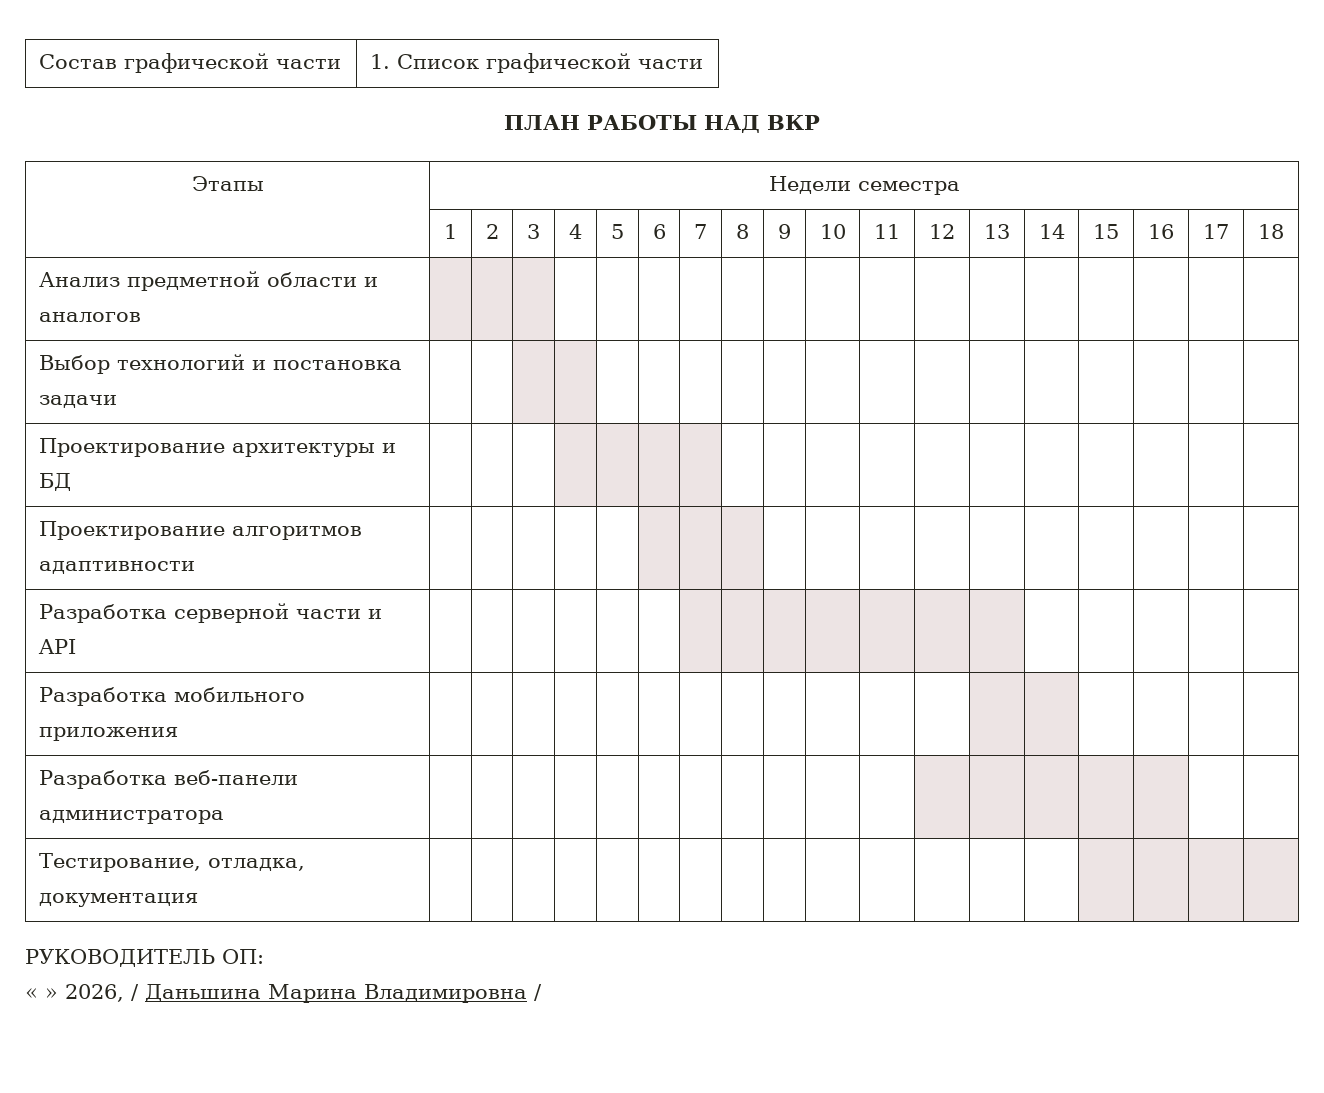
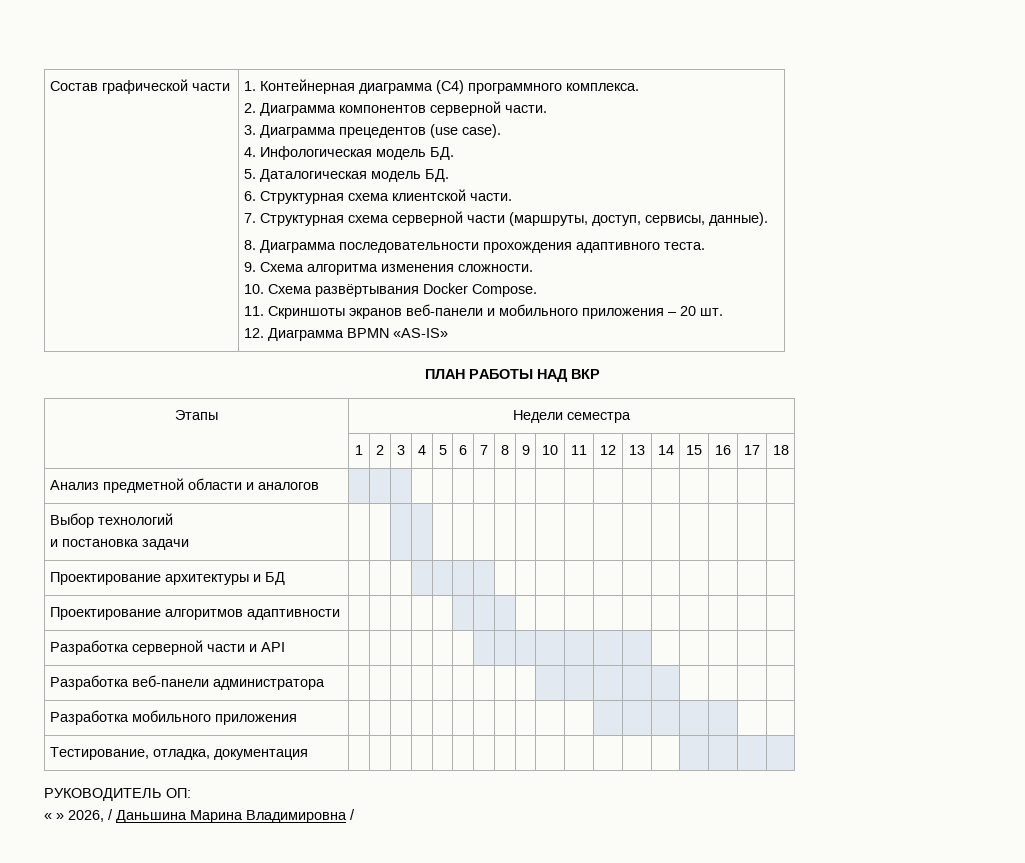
- 1. Список графической части
+ 1. Контейнерная диаграмма (C4) программного комплекса.
+ 2. Диаграмма компонентов серверной части.
+ 3. Диаграмма прецедентов (use case).
+ 4. Инфологическая модель БД.
+ 5. Даталогическая модель БД.
+ 6. Структурная схема клиентской части.
+ 7. Структурная схема серверной части (маршруты, доступ, сервисы, данные).
+ 8. Диаграмма последовательности прохождения адаптивного теста.
+ 9. Схема алгоритма изменения сложности.
+ 10. Схема развёртывания Docker Compose.
+ 11. Скриншоты экранов веб-панели и мобильного приложения – 20 шт.
+ 12. Диаграмма BPMN «AS-IS»
- Выбор технологий и постановка задачи | | | | | | | | | | | | | | | | | |
+ Выбор технологий
+ и постановка задачи | | | | | | | | | | | | | | | | | |
+ Разработка веб‑панели администратора | | | | | | | | | | | | | | | | | |
  Разработка мобильного приложения | | | | | | | | | | | | | | | | | |
- Разработка веб‑панели администратора | | | | | | | | | | | | | | | | | |

